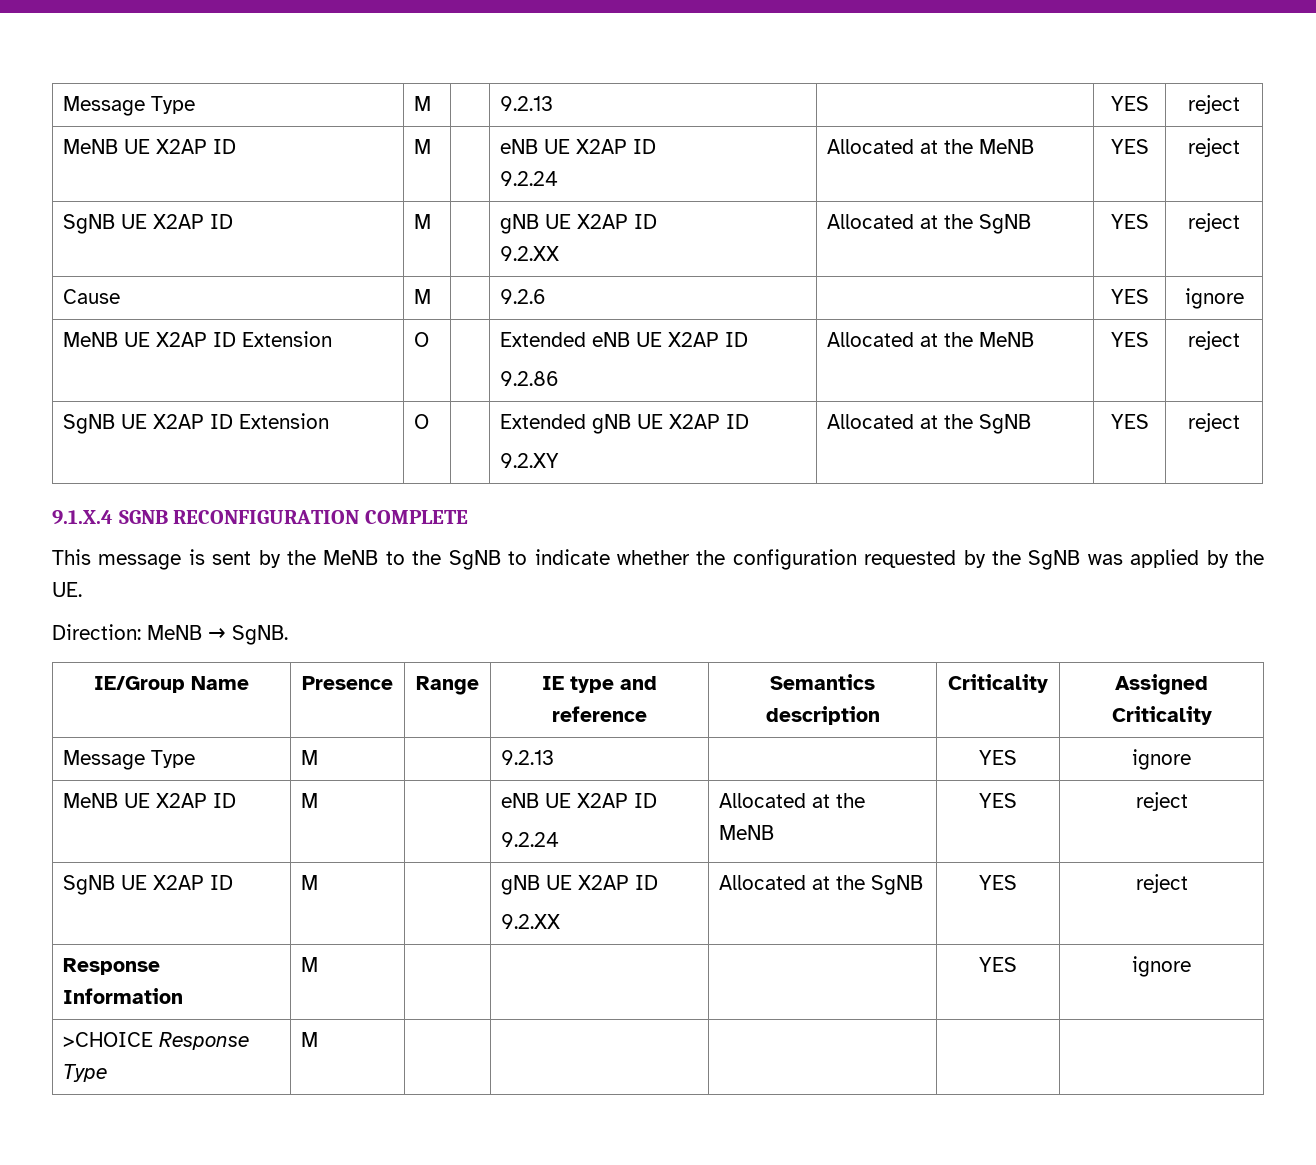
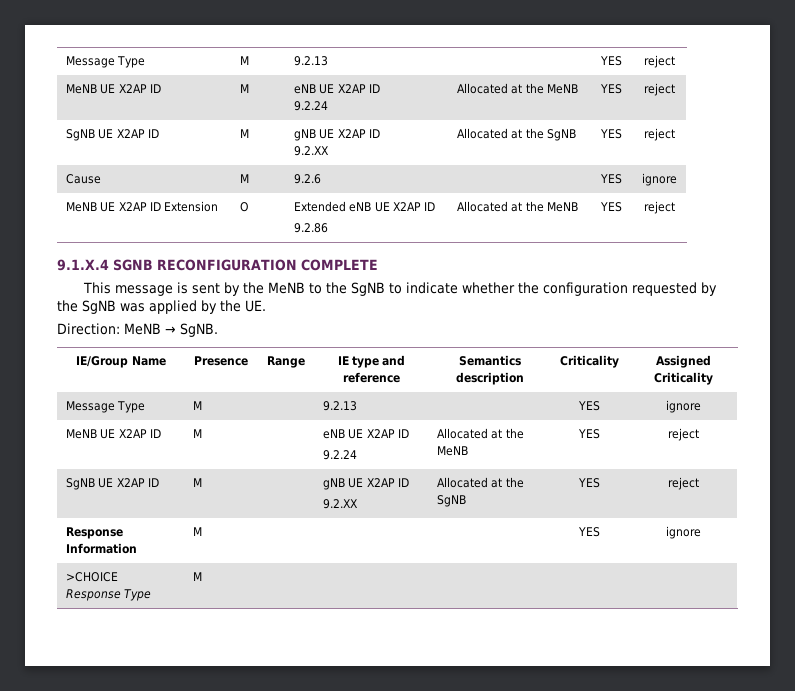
- SgNB UE X2AP ID Extension | O | | Extended gNB UE X2AP ID
- 9.2.XY | Allocated at the SgNB | YES | reject

